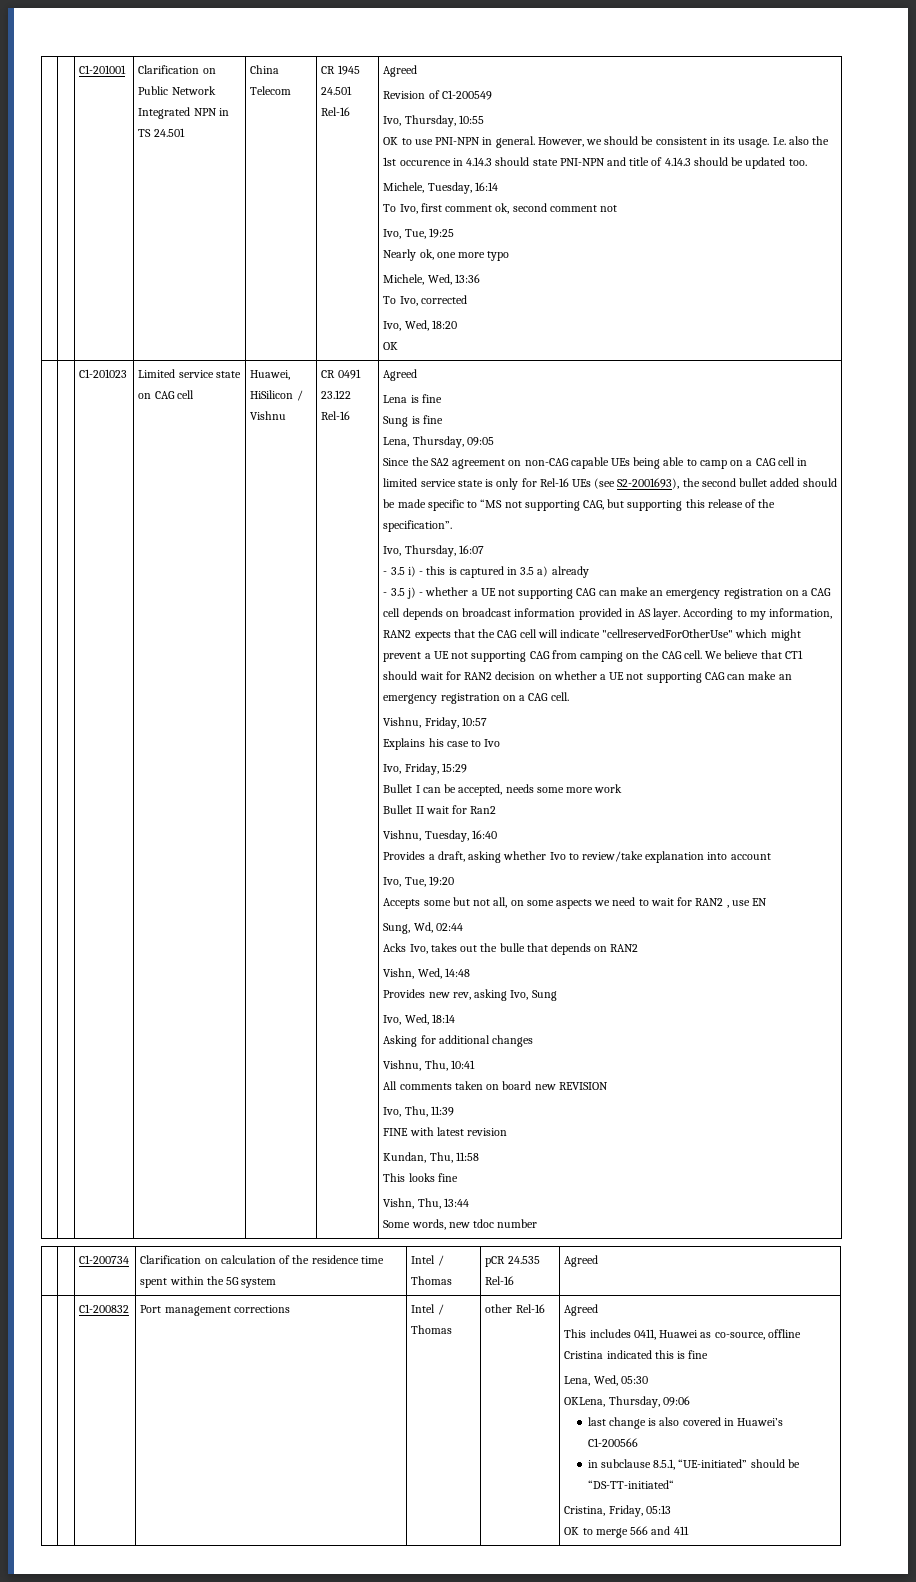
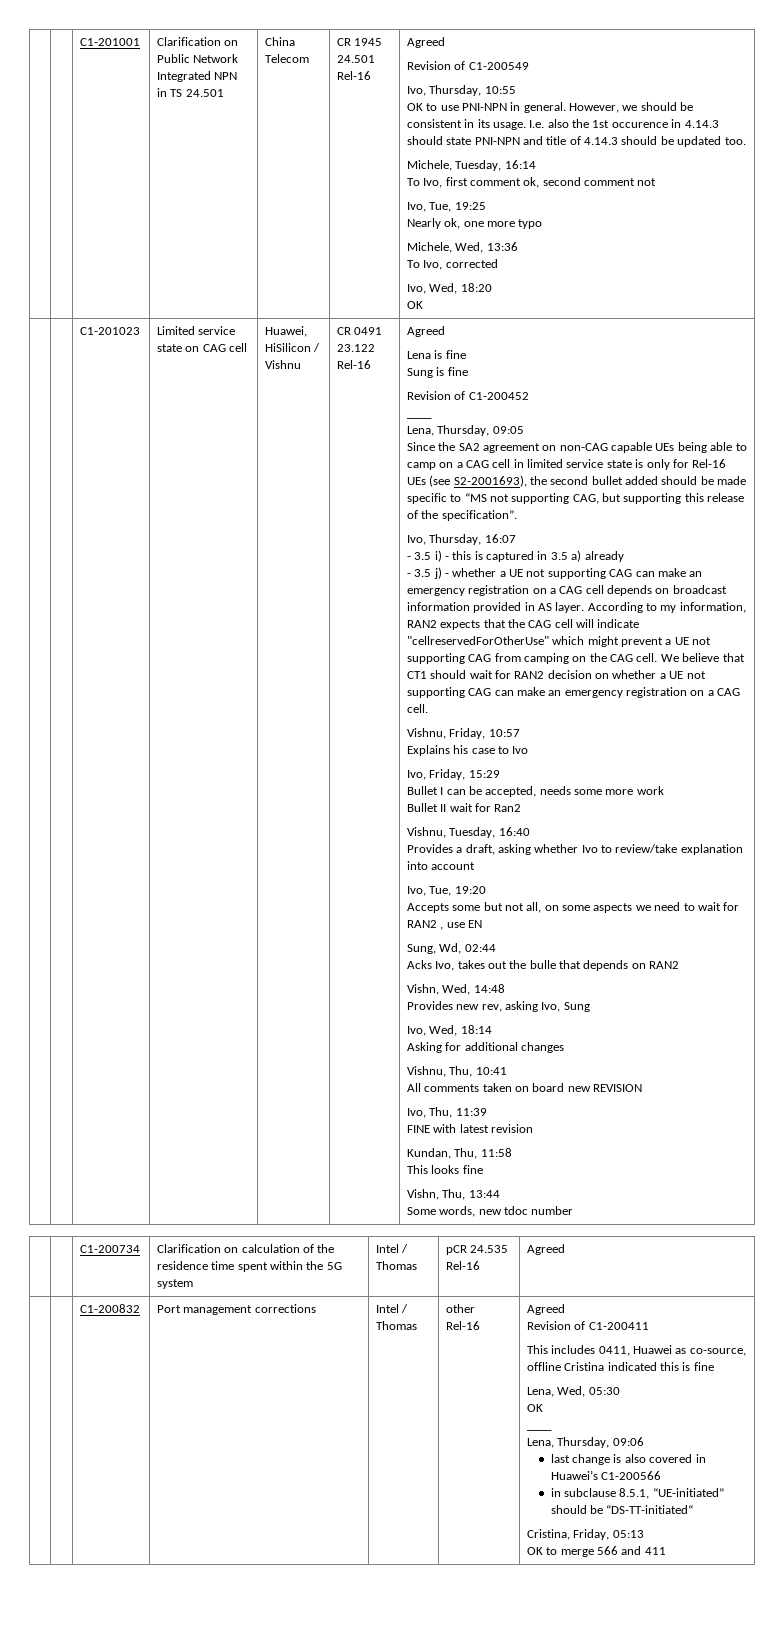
+ Revision of C1-200452
+ ____
+ Revision of C1-200411
  Lena, Wed, 05:30
- OKLena, Thursday, 09:06
+ OK
+ ____
+ Lena, Thursday, 09:06

